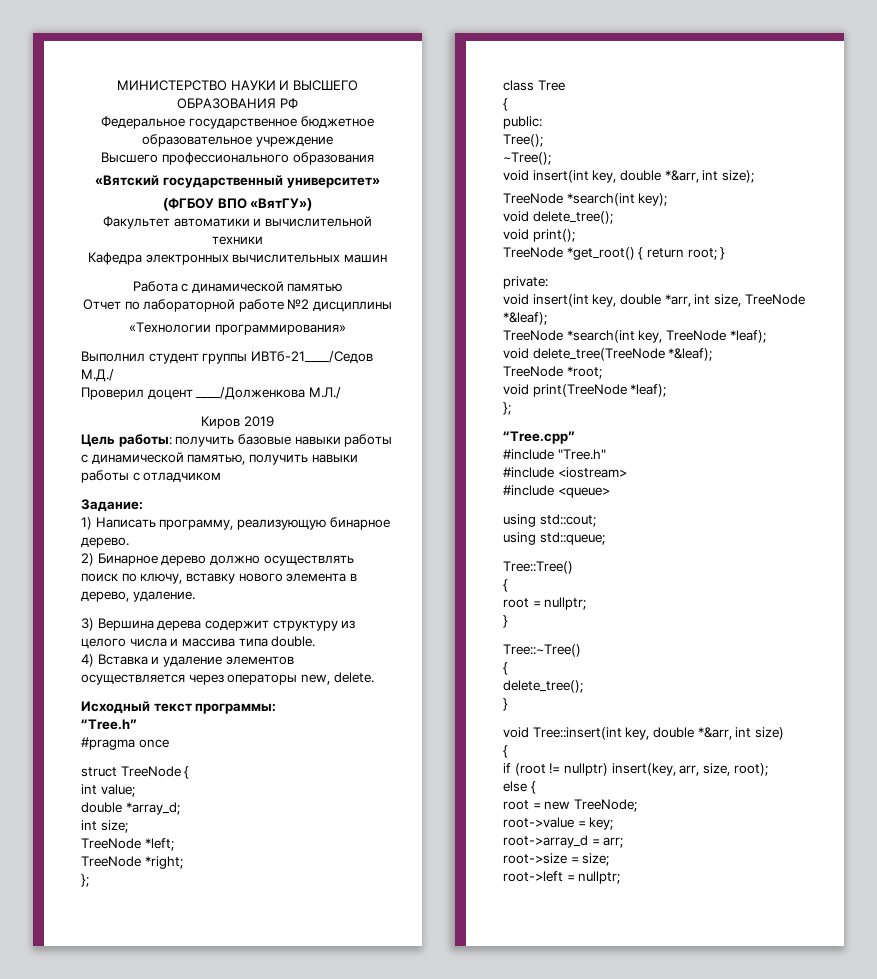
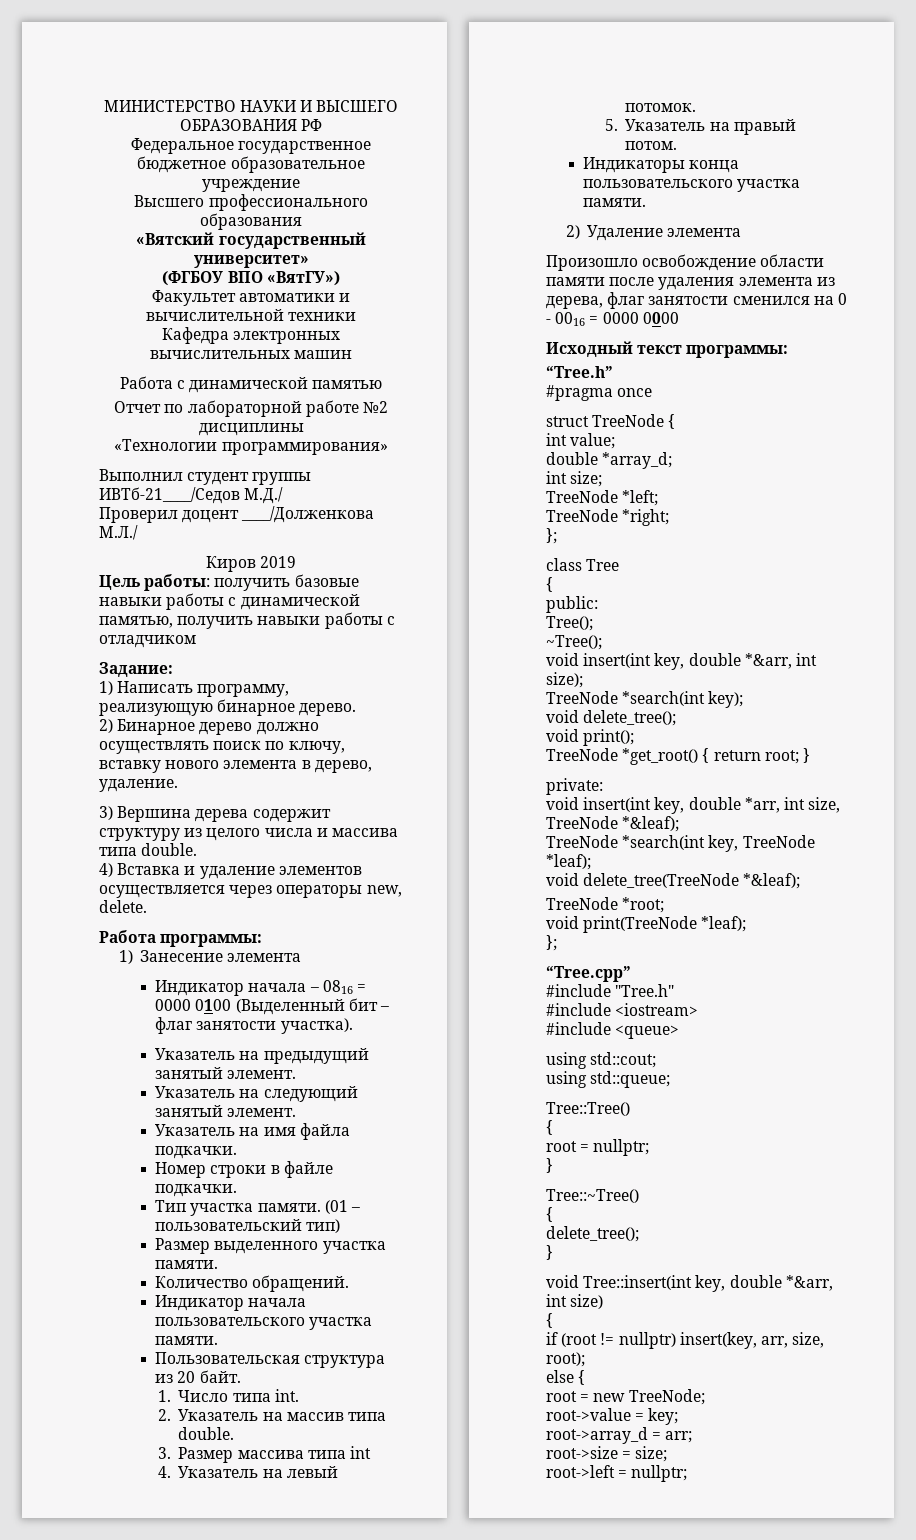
+ Работа программы:
+ 1) Занесение элемента
+ Индикатор начала – 0816 = 0000 0100 (Выделенный бит – флаг занятости участка).
+ Указатель на предыдущий занятый элемент.
+ Указатель на следующий занятый элемент.
+ Указатель на имя файла подкачки.
+ Номер строки в файле подкачки.
+ Тип участка памяти. (01 – пользовательский тип)
+ Размер выделенного участка памяти.
+ Количество обращений.
+ Индикатор начала пользовательского участка памяти.
+ Пользовательская структура из 20 байт.
+ 1. Число типа int.
+ 2. Указатель на массив типа double.
+ 3. Размер массива типа int
+ 4. Указатель на левый потомок.
+ 5. Указатель на правый потом.
+ Индикаторы конца пользовательского участка памяти.
+ 2) Удаление элемента
+ Произошло освобождение области памяти после удаления элемента из дерева, флаг занятости сменился на 0 - 0016 = 0000 0000

